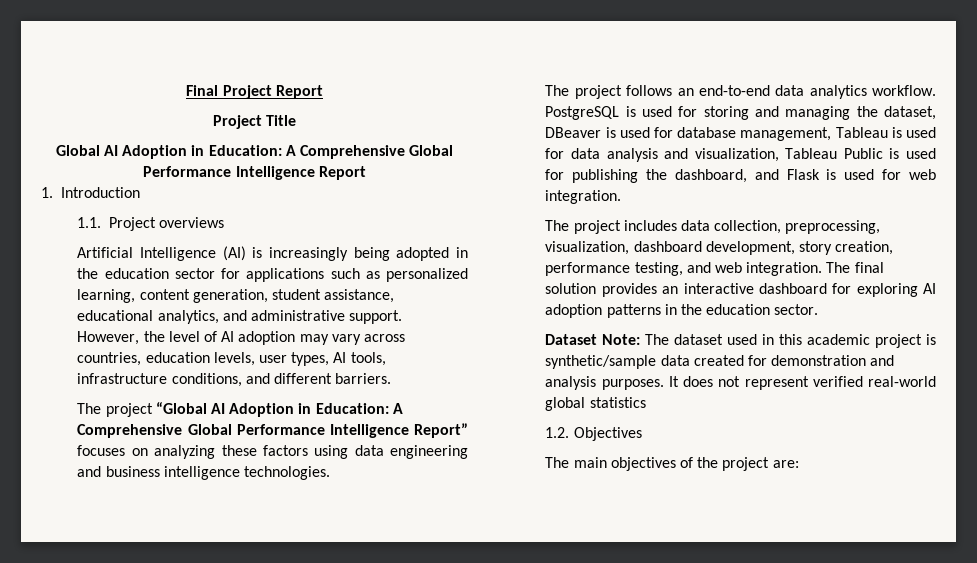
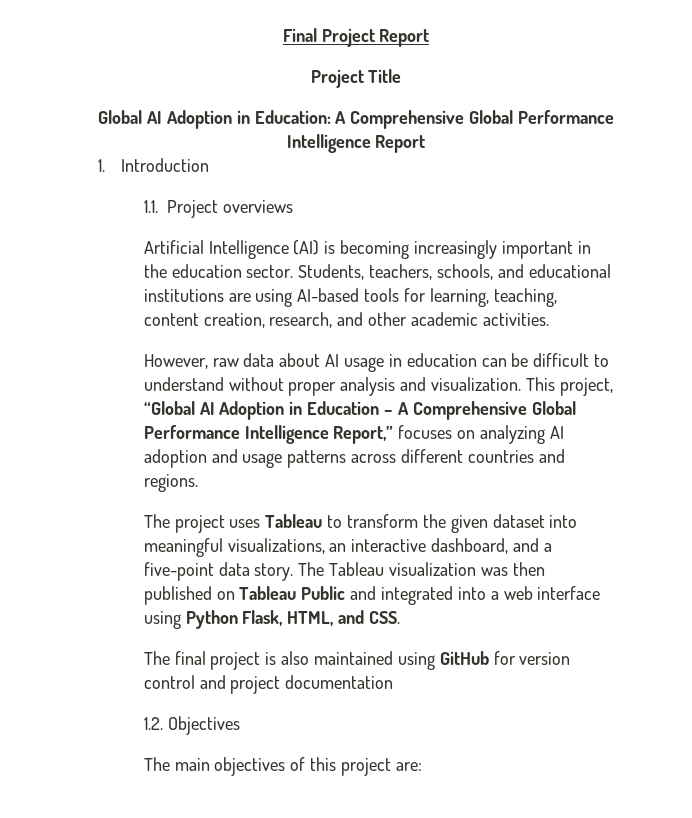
- Artificial Intelligence (AI) is increasingly being adopted in the education sector for applications such as personalized learning, content generation, student assistance, educational analytics, and administrative support. However, the level of AI adoption may vary across countries, education levels, user types, AI tools, infrastructure conditions, and different barriers.
- The project “Global AI Adoption in Education: A Comprehensive Global Performance Intelligence Report” focuses on analyzing these factors using data engineering and business intelligence technologies.
- The project follows an end-to-end data analytics workflow. PostgreSQL is used for storing and managing the dataset, DBeaver is used for database management, Tableau is used for data analysis and visualization, Tableau Public is used for publishing the dashboard, and Flask is used for web integration.
- The project includes data collection, preprocessing, visualization, dashboard development, story creation, performance testing, and web integration. The final solution provides an interactive dashboard for exploring AI adoption patterns in the education sector.
- Dataset Note: The dataset used in this academic project is synthetic/sample data created for demonstration and analysis purposes. It does not represent verified real-world global statistics
+ Artificial Intelligence (AI) is becoming increasingly important in the education sector. Students, teachers, schools, and educational institutions are using AI-based tools for learning, teaching, content creation, research, and other academic activities.
+ However, raw data about AI usage in education can be difficult to understand without proper analysis and visualization. This project, “Global AI Adoption in Education – A Comprehensive Global Performance Intelligence Report,” focuses on analyzing AI adoption and usage patterns across different countries and regions.
+ The project uses Tableau to transform the given dataset into meaningful visualizations, an interactive dashboard, and a five-point data story. The Tableau visualization was then published on Tableau Public and integrated into a web interface using Python Flask, HTML, and CSS.
+ The final project is also maintained using GitHub for version control and project documentation
- The main objectives of the project are:
+ The main objectives of this project are:

